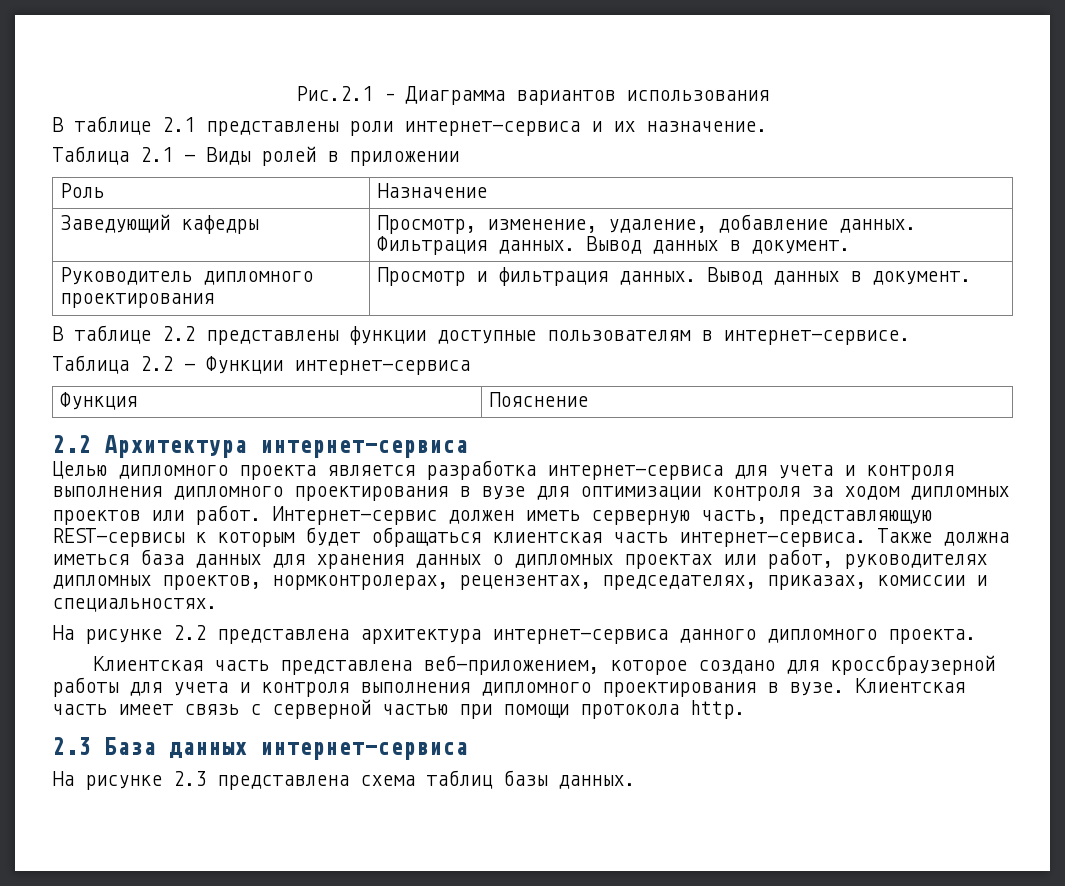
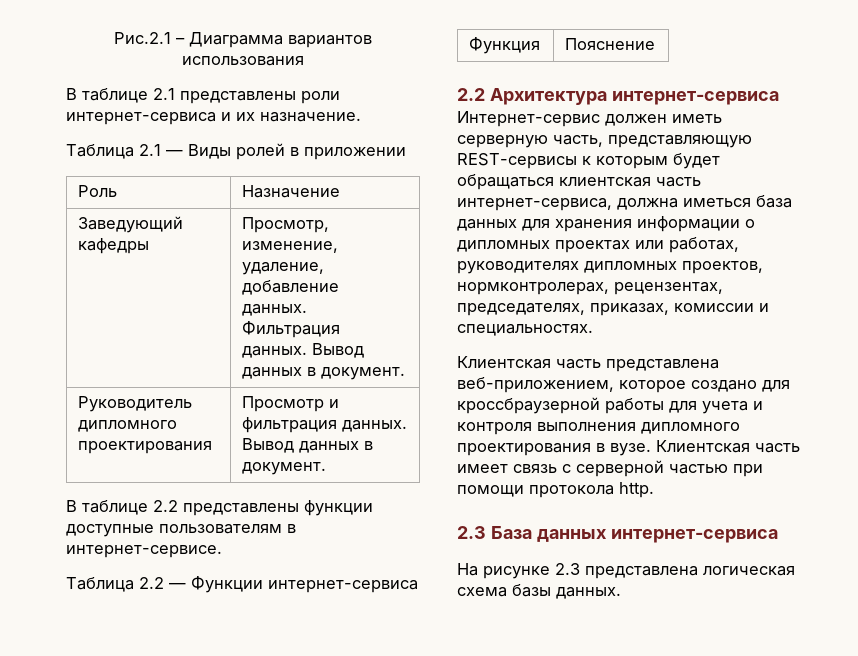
- Целью дипломного проекта является разработка интернет-сервиса для учета и контроля выполнения дипломного проектирования в вузе для оптимизации контроля за ходом дипломных проектов или работ. Интернет-сервис должен иметь серверную часть, представляющую REST-сервисы к которым будет обращаться клиентская часть интернет-сервиса. Также должна иметься база данных для хранения данных о дипломных проектах или работ, руководителях дипломных проектов, нормконтролерах, рецензентах, председателях, приказах, комиссии и специальностях.
+ Интернет-сервис должен иметь серверную часть, представляющую REST-сервисы к которым будет обращаться клиентская часть интернет-сервиса, должна иметься база данных для хранения информации о дипломных проектах или работах, руководителях дипломных проектов, нормконтролерах, рецензентах, председателях, приказах, комиссии и специальностях.
- На рисунке 2.2 представлена архитектура интернет-сервиса данного дипломного проекта.
- На рисунке 2.3 представлена схема таблиц базы данных.
+ На рисунке 2.3 представлена логическая схема базы данных.

